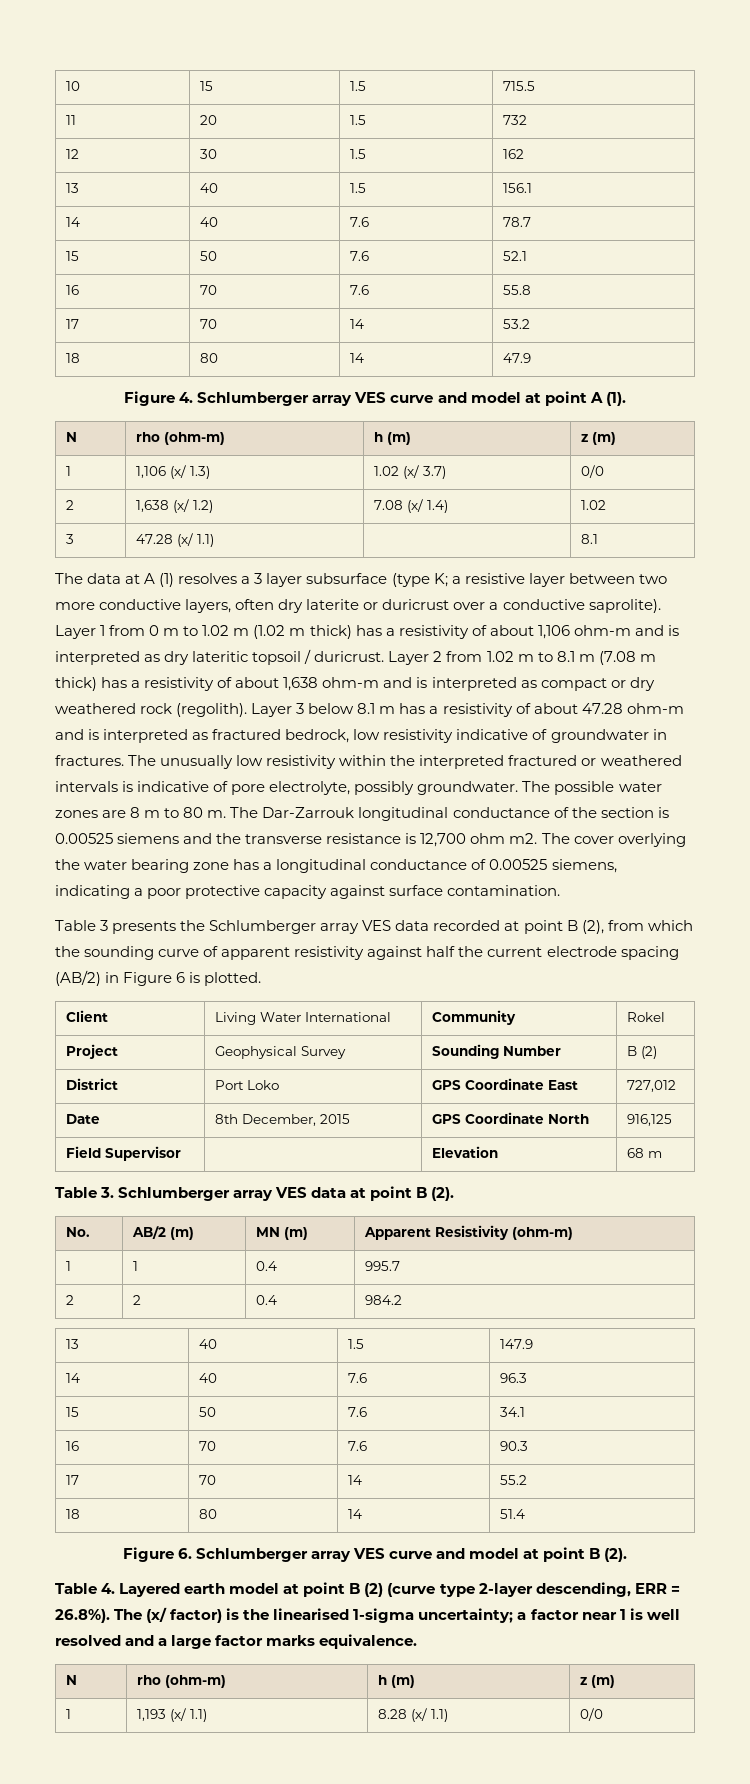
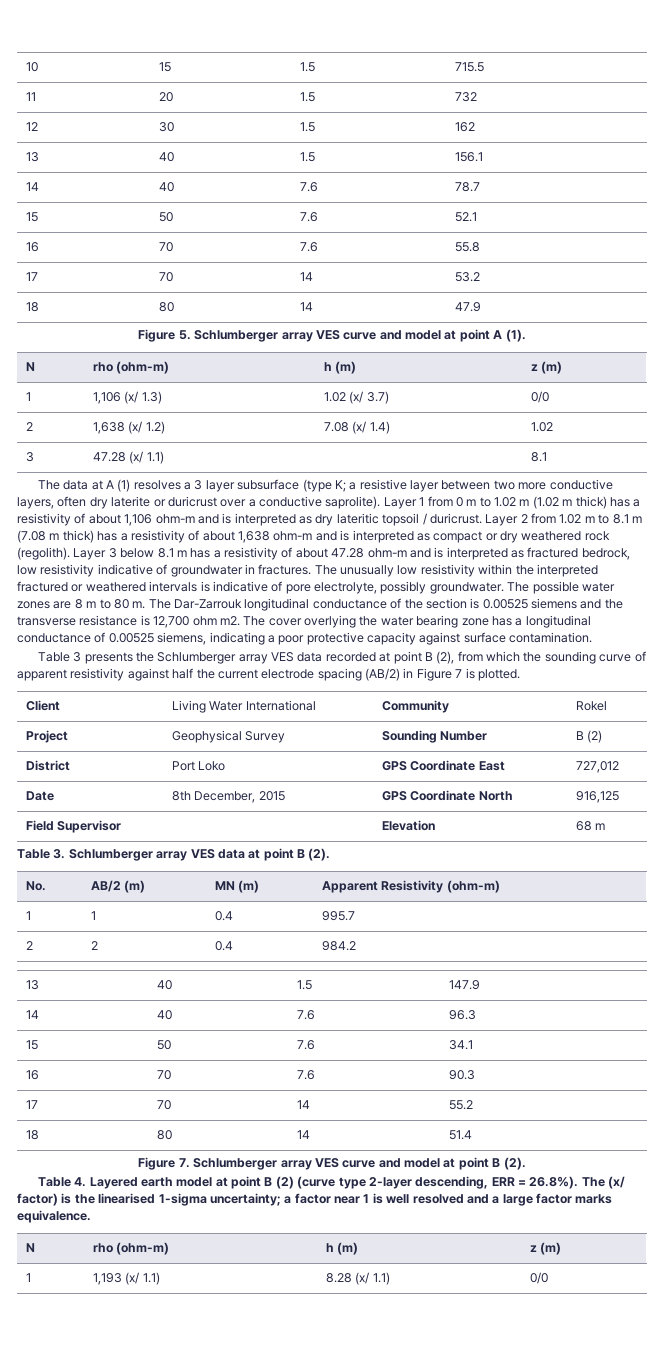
- Figure 4. Schlumberger array VES curve and model at point A (1).
+ Figure 5. Schlumberger array VES curve and model at point A (1).
- Table 3 presents the Schlumberger array VES data recorded at point B (2), from which the sounding curve of apparent resistivity against half the current electrode spacing (AB/2) in Figure 6 is plotted.
+ Table 3 presents the Schlumberger array VES data recorded at point B (2), from which the sounding curve of apparent resistivity against half the current electrode spacing (AB/2) in Figure 7 is plotted.
- Figure 6. Schlumberger array VES curve and model at point B (2).
+ Figure 7. Schlumberger array VES curve and model at point B (2).

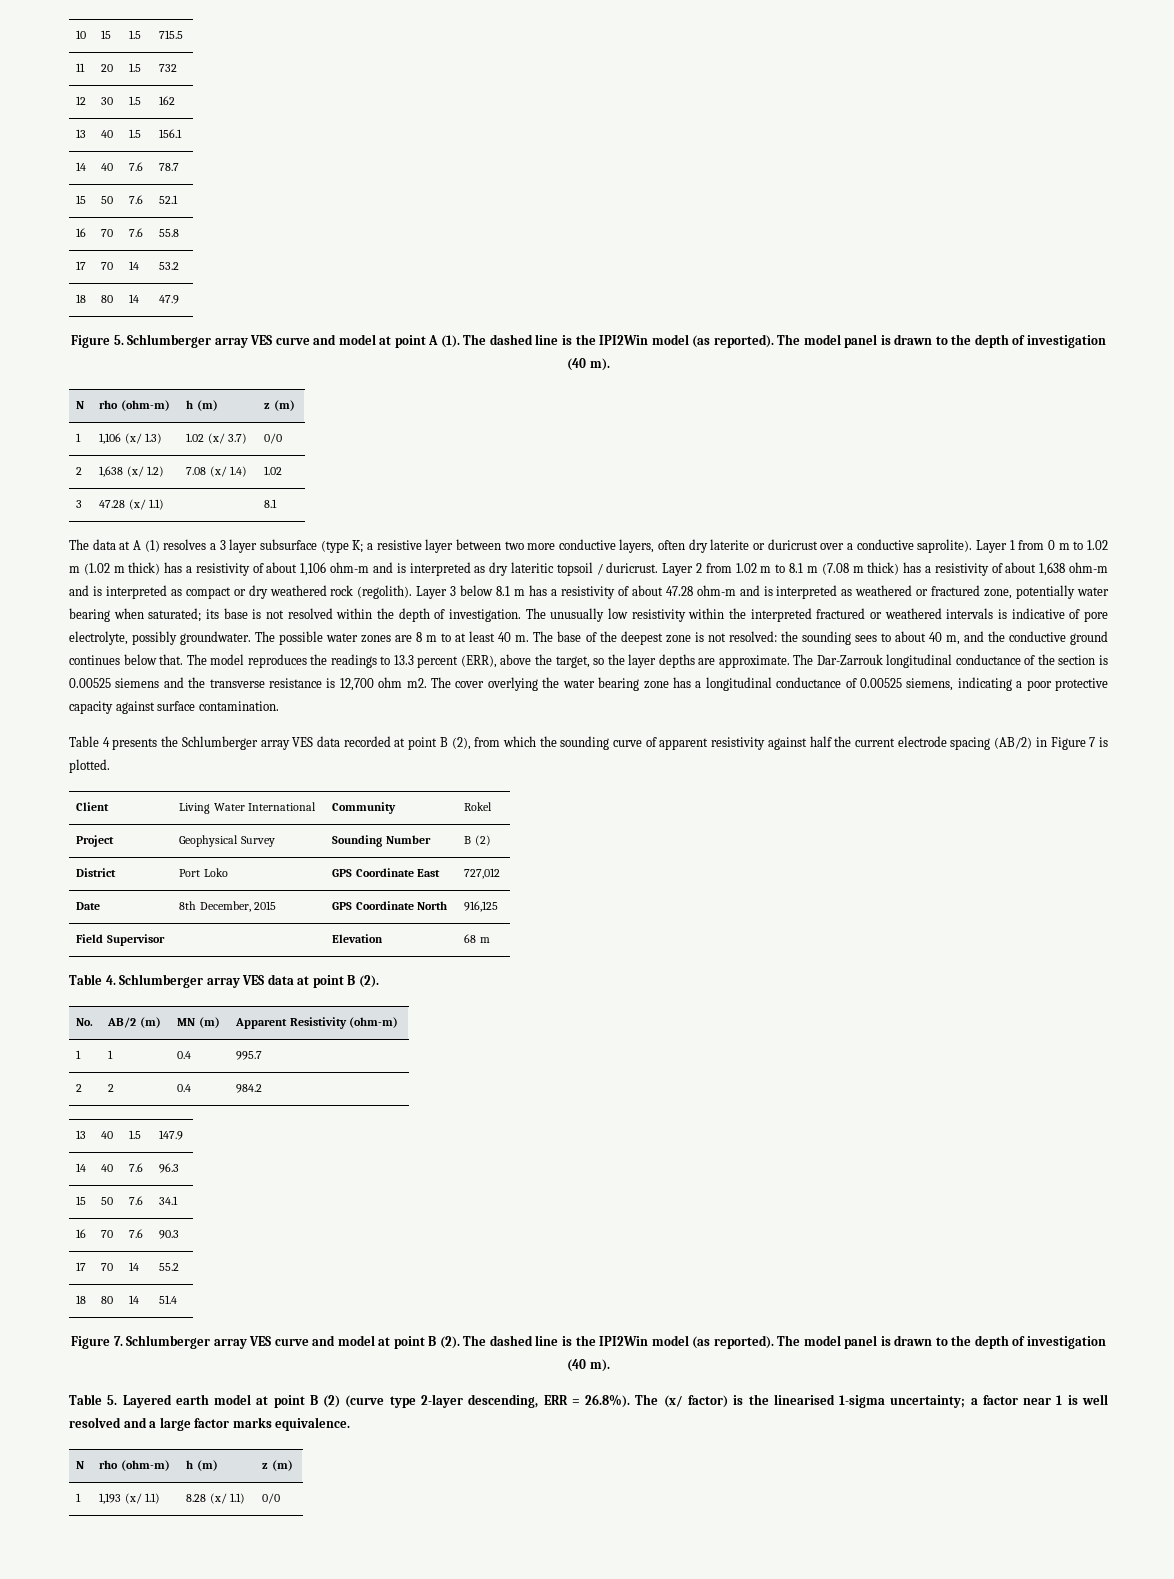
- Figure 5. Schlumberger array VES curve and model at point A (1).
+ Figure 5. Schlumberger array VES curve and model at point A (1). The dashed line is the IPI2Win model (as reported). The model panel is drawn to the depth of investigation (40 m).
- Layer 3 below 8.1 m has a resistivity of about 47.28 ohm-m and is interpreted as fractured bedrock, low resistivity indicative of groundwater in fractures.
+ Layer 3 below 8.1 m has a resistivity of about 47.28 ohm-m and is interpreted as weathered or fractured zone, potentially water bearing when saturated; its base is not resolved within the depth of investigation.
- The possible water zones are 8 m to 80 m.
+ The possible water zones are 8 m to at least 40 m. The base of the deepest zone is not resolved: the sounding sees to about 40 m, and the conductive ground continues below that. The model reproduces the readings to 13.3 percent (ERR), above the target, so the layer depths are approximate.
- Table 3 presents the Schlumberger array VES data recorded at point B (2), from which the sounding curve of apparent resistivity against half the current electrode spacing (AB/2) in Figure 7 is plotted.
+ Table 4 presents the Schlumberger array VES data recorded at point B (2), from which the sounding curve of apparent resistivity against half the current electrode spacing (AB/2) in Figure 7 is plotted.
- Table 3. Schlumberger array VES data at point B (2).
+ Table 4. Schlumberger array VES data at point B (2).
- Figure 7. Schlumberger array VES curve and model at point B (2).
- Table 4. Layered earth model at point B (2) (curve type 2-layer descending, ERR = 26.8%). The (x/ factor) is the linearised 1-sigma uncertainty; a factor near 1 is well resolved and a large factor marks equivalence.
+ Figure 7. Schlumberger array VES curve and model at point B (2). The dashed line is the IPI2Win model (as reported). The model panel is drawn to the depth of investigation (40 m).
+ Table 5. Layered earth model at point B (2) (curve type 2-layer descending, ERR = 26.8%). The (x/ factor) is the linearised 1-sigma uncertainty; a factor near 1 is well resolved and a large factor marks equivalence.

